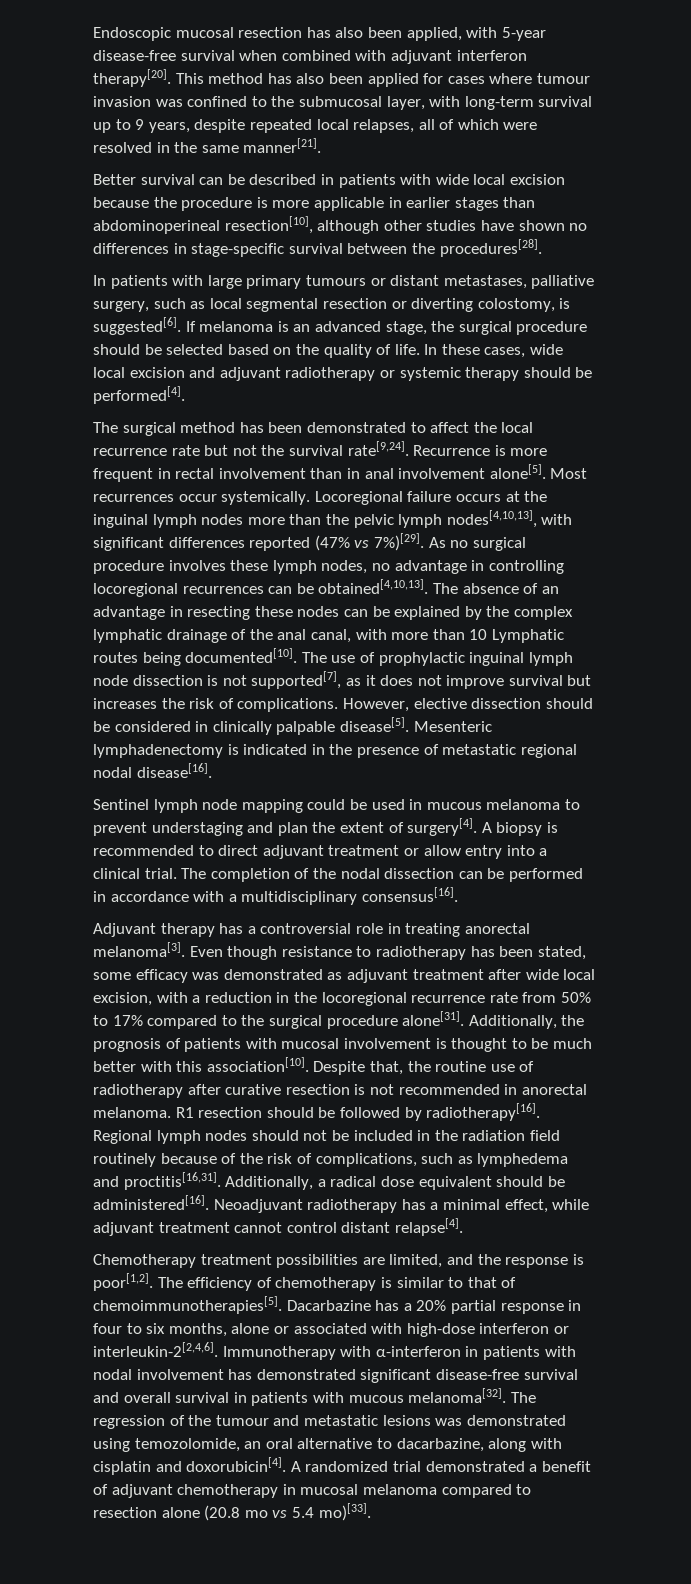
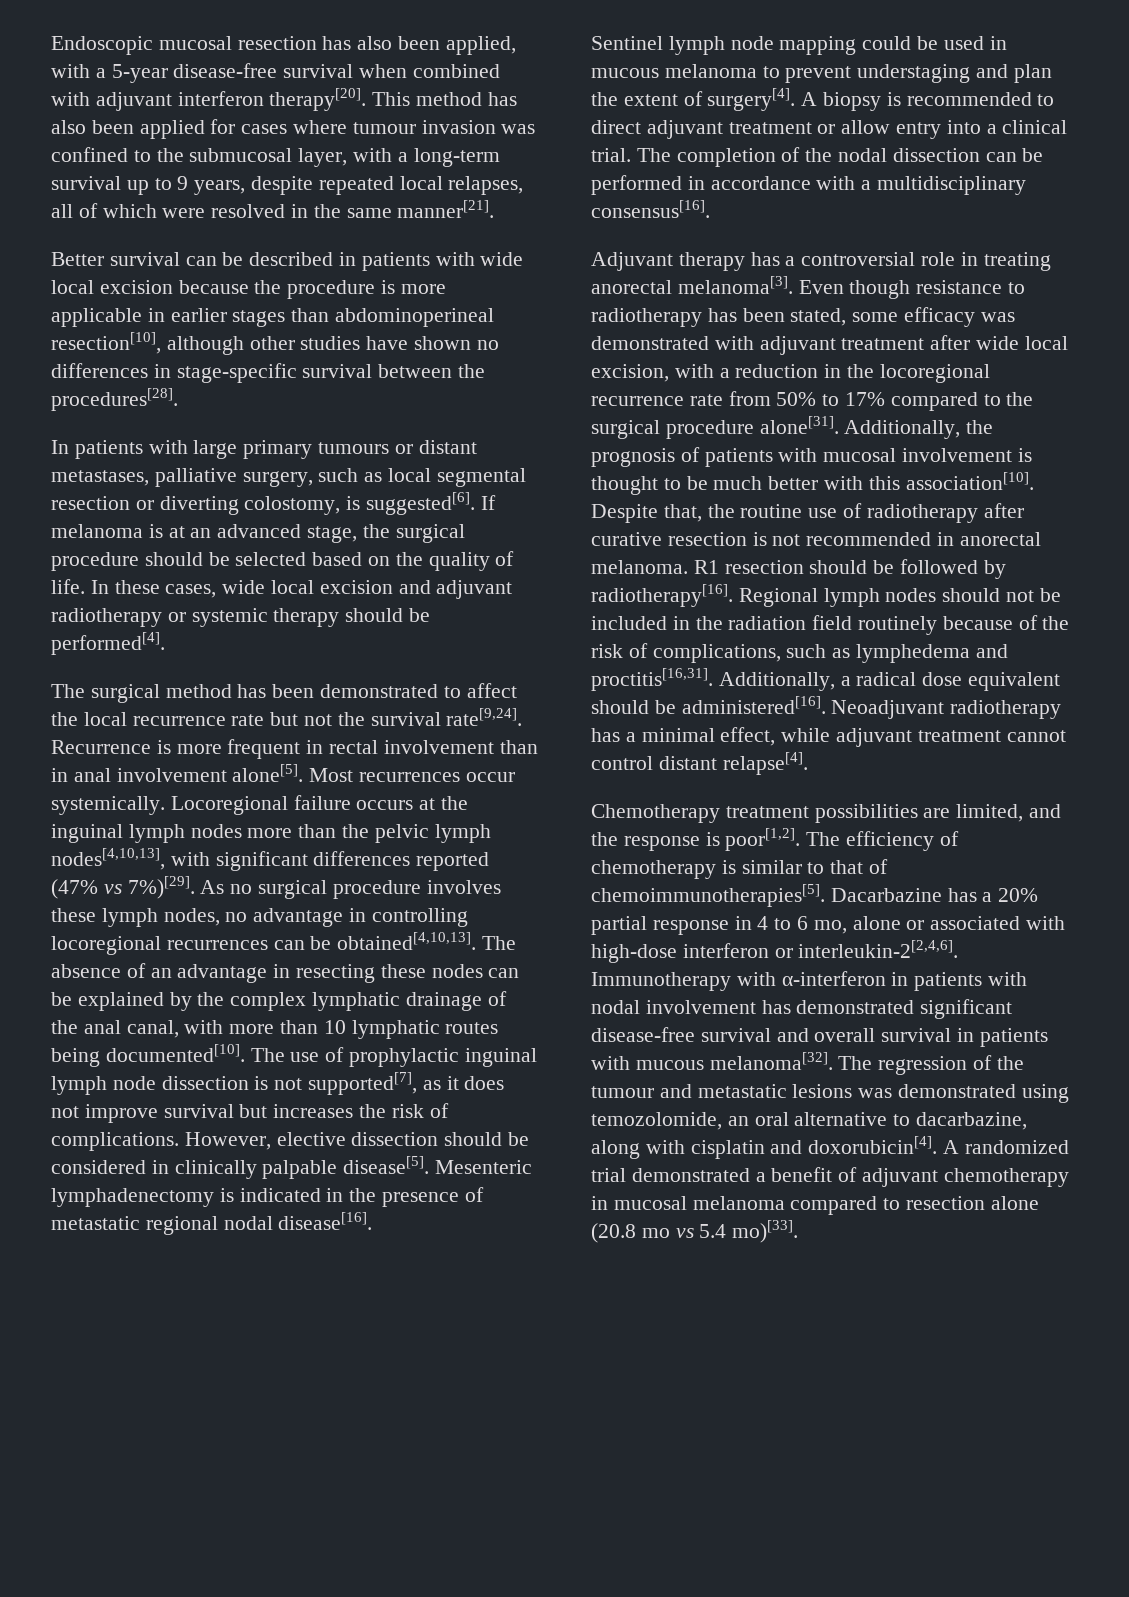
- Endoscopic mucosal resection has also been applied, with 5-year disease-free survival when combined with adjuvant interferon therapy[20].
+ Endoscopic mucosal resection has also been applied, with a 5-year disease-free survival when combined with adjuvant interferon therapy[20].
- This method has also been applied for cases where tumour invasion was confined to the submucosal layer, with long-term survival up to 9 years, despite repeated local relapses, all of which were resolved in the same manner[21].
+ This method has also been applied for cases where tumour invasion was confined to the submucosal layer, with a long-term survival up to 9 years, despite repeated local relapses, all of which were resolved in the same manner[21].
- If melanoma is an advanced stage, the surgical procedure should be selected based on the quality of life.
+ If melanoma is at an advanced stage, the surgical procedure should be selected based on the quality of life.
- The absence of an advantage in resecting these nodes can be explained by the complex lymphatic drainage of the anal canal, with more than 10 Lymphatic routes being documented[10].
+ The absence of an advantage in resecting these nodes can be explained by the complex lymphatic drainage of the anal canal, with more than 10 lymphatic routes being documented[10].
- Even though resistance to radiotherapy has been stated, some efficacy was demonstrated as adjuvant treatment after wide local excision, with a reduction in the locoregional recurrence rate from 50% to 17% compared to the surgical procedure alone[31].
+ Even though resistance to radiotherapy has been stated, some efficacy was demonstrated with adjuvant treatment after wide local excision, with a reduction in the locoregional recurrence rate from 50% to 17% compared to the surgical procedure alone[31].
- Dacarbazine has a 20% partial response in four to six months, alone or associated with high-dose interferon or interleukin-2[2,4,6].
+ Dacarbazine has a 20% partial response in 4 to 6 mo, alone or associated with high-dose interferon or interleukin-2[2,4,6].

